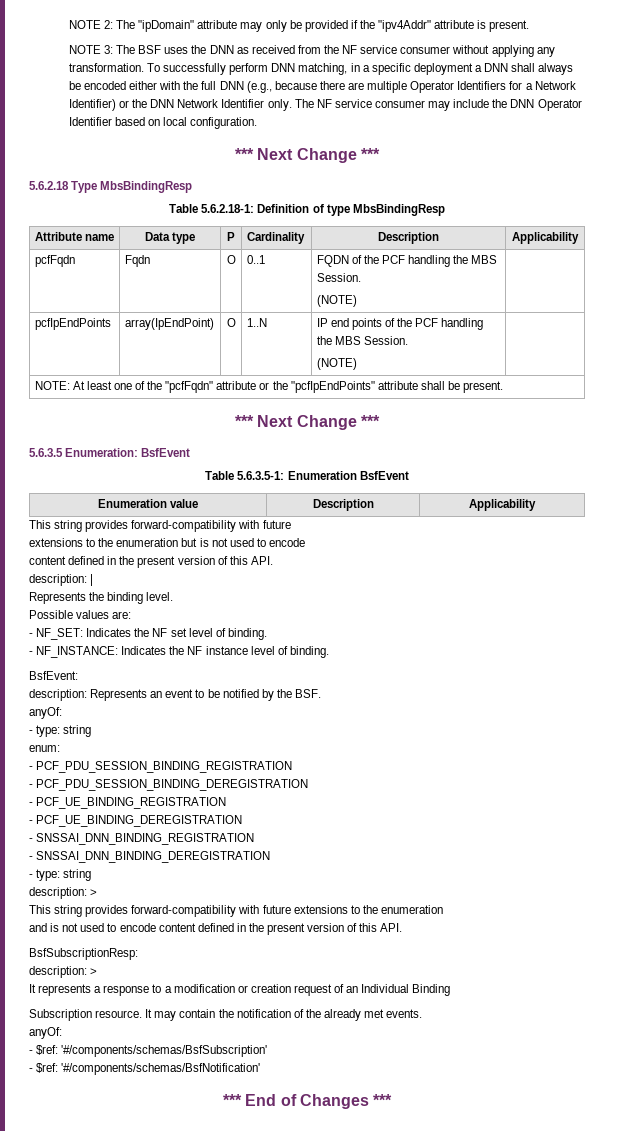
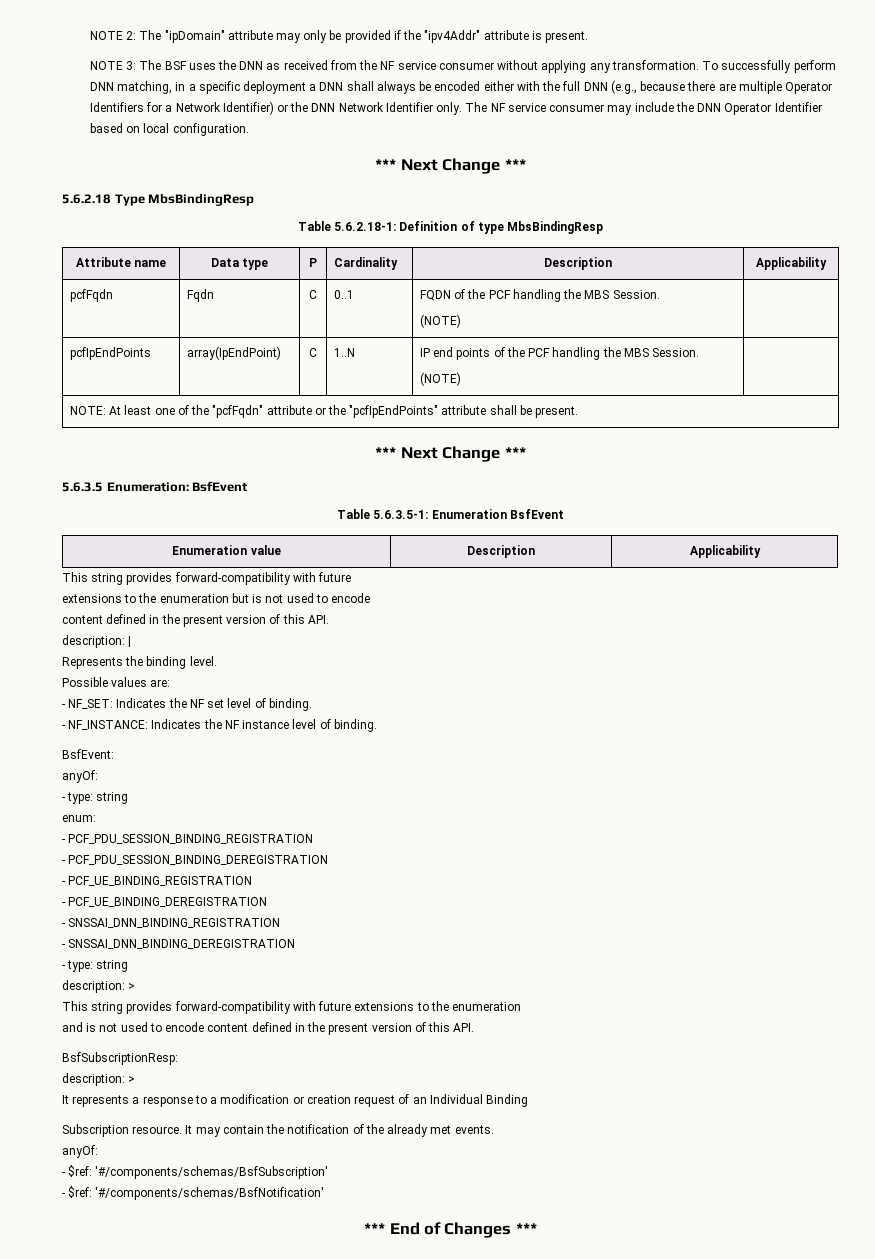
- pcfFqdn | Fqdn | O | 0..1 | FQDN of the PCF handling the MBS Session.
+ pcfFqdn | Fqdn | C | 0..1 | FQDN of the PCF handling the MBS Session.
- pcfIpEndPoints | array(IpEndPoint) | O | 1..N | IP end points of the PCF handling the MBS Session.
+ pcfIpEndPoints | array(IpEndPoint) | C | 1..N | IP end points of the PCF handling the MBS Session.
- description: Represents an event to be notified by the BSF.

